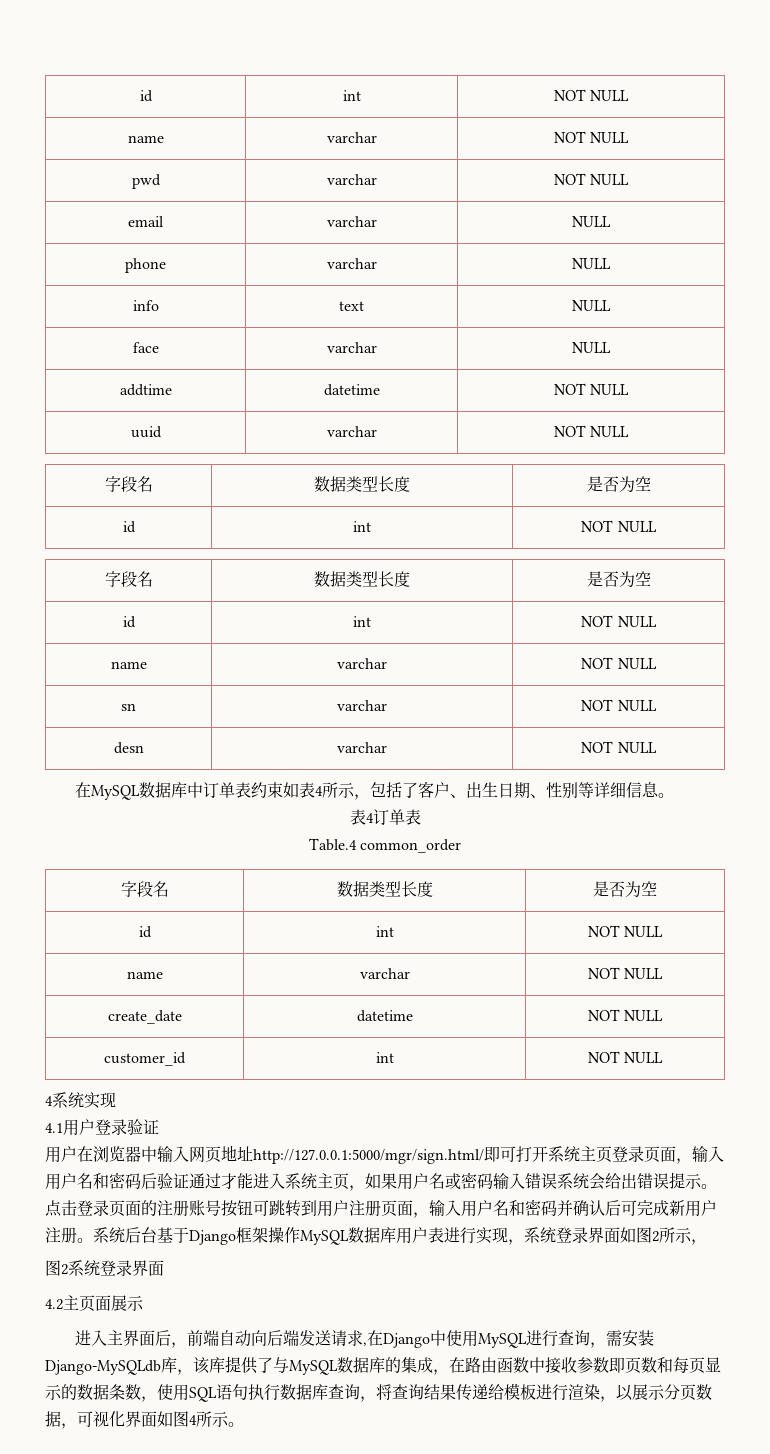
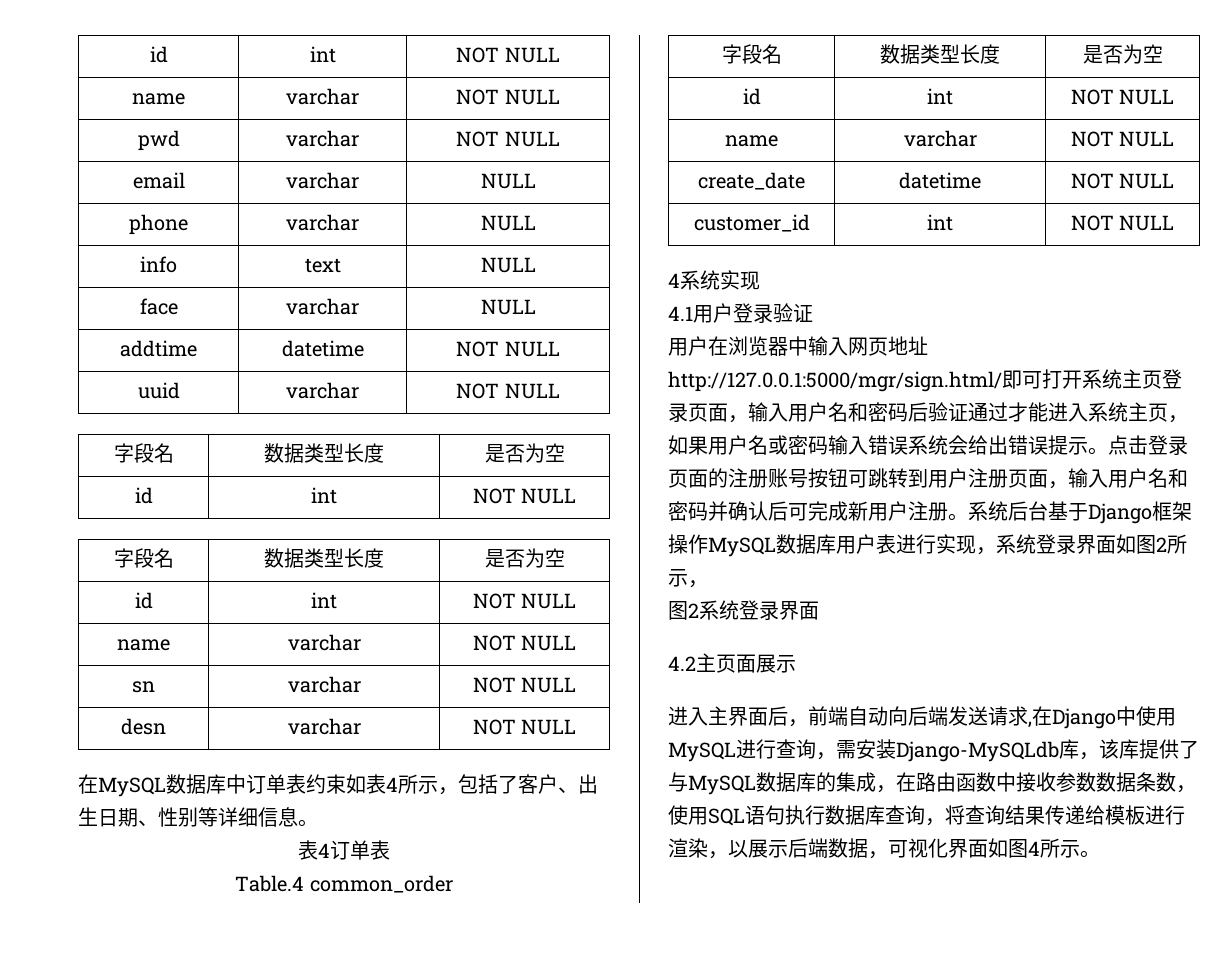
- 进入主界面后，前端自动向后端发送请求,在Django中使用MySQL进行查询，需安装Django-MySQLdb库，该库提供了与MySQL数据库的集成，在路由函数中接收参数即页数和每页显示的数据条数，使用SQL语句执行数据库查询，将查询结果传递给模板进行渲染，以展示分页数据，可视化界面如图4所示。
+ 进入主界面后，前端自动向后端发送请求,在Django中使用MySQL进行查询，需安装Django-MySQLdb库，该库提供了与MySQL数据库的集成，在路由函数中接收参数数据条数，使用SQL语句执行数据库查询，将查询结果传递给模板进行渲染，以展示后端数据，可视化界面如图4所示。

